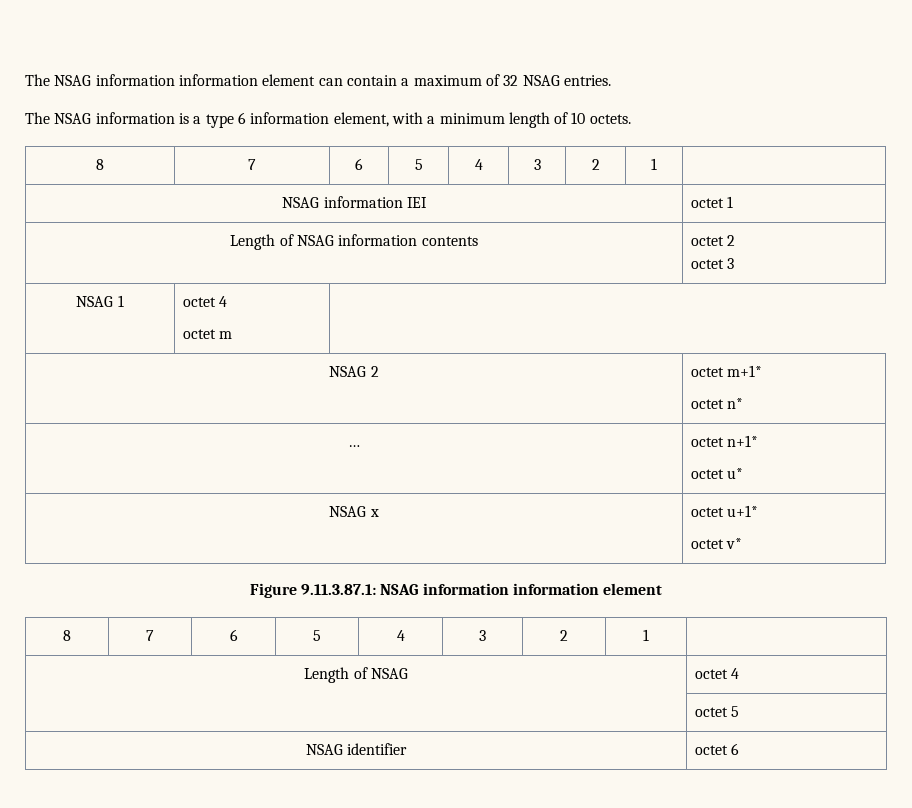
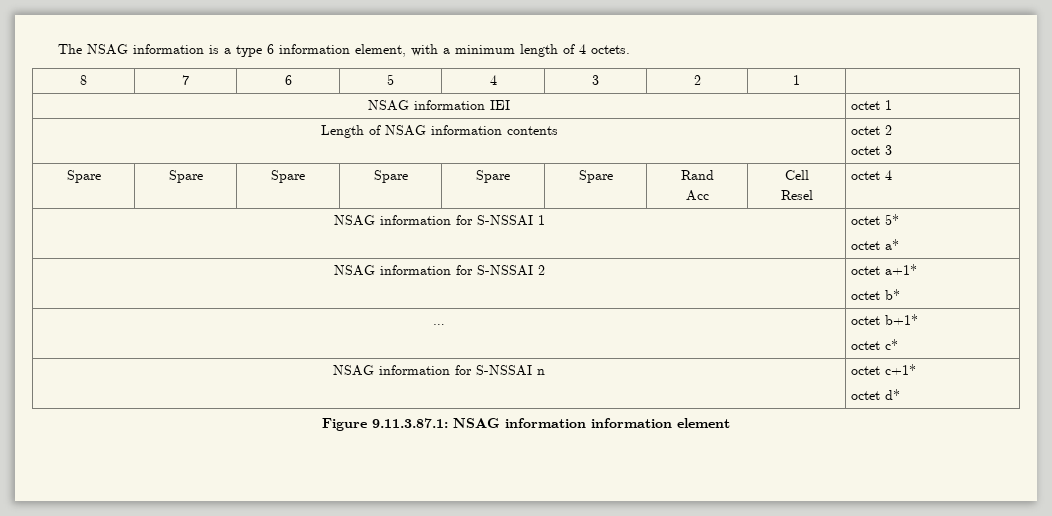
- The NSAG information information element can contain a maximum of 32 NSAG entries.
- The NSAG information is a type 6 information element, with a minimum length of 10 octets.
+ The NSAG information is a type 6 information element, with a minimum length of 4 octets.
- NSAG 1 | octet 4
- octet m
- NSAG 2 | octet m+1*
- octet n*
+ Spare | Spare | Spare | Spare | Spare | Spare | Rand
+ Acc | Cell
+ Resel | octet 4
+ NSAG information for S-NSSAI 1 | octet 5*
+ octet a*
+ NSAG information for S-NSSAI 2 | octet a+1*
+ octet b*
- … | octet n+1*
- octet u*
- NSAG x | octet u+1*
- octet v*
+ … | octet b+1*
+ octet c*
+ NSAG information for S-NSSAI n | octet c+1*
+ octet d*
  Figure 9.11.3.87.1: NSAG information information element
- 8 | 7 | 6 | 5 | 4 | 3 | 2 | 1 |
- Length of NSAG | octet 4
- | octet 5
- NSAG identifier | octet 6

